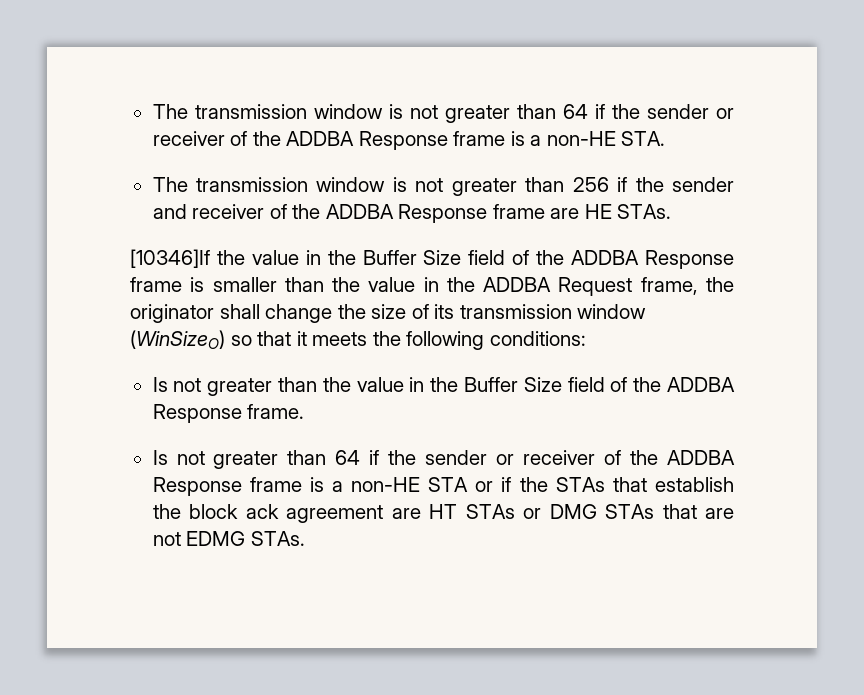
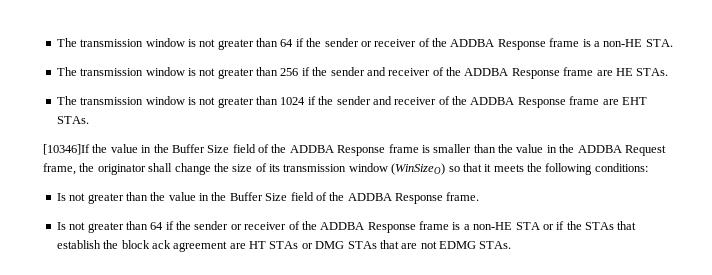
+ The transmission window is not greater than 1024 if the sender and receiver of the ADDBA Response frame are EHT STAs.

